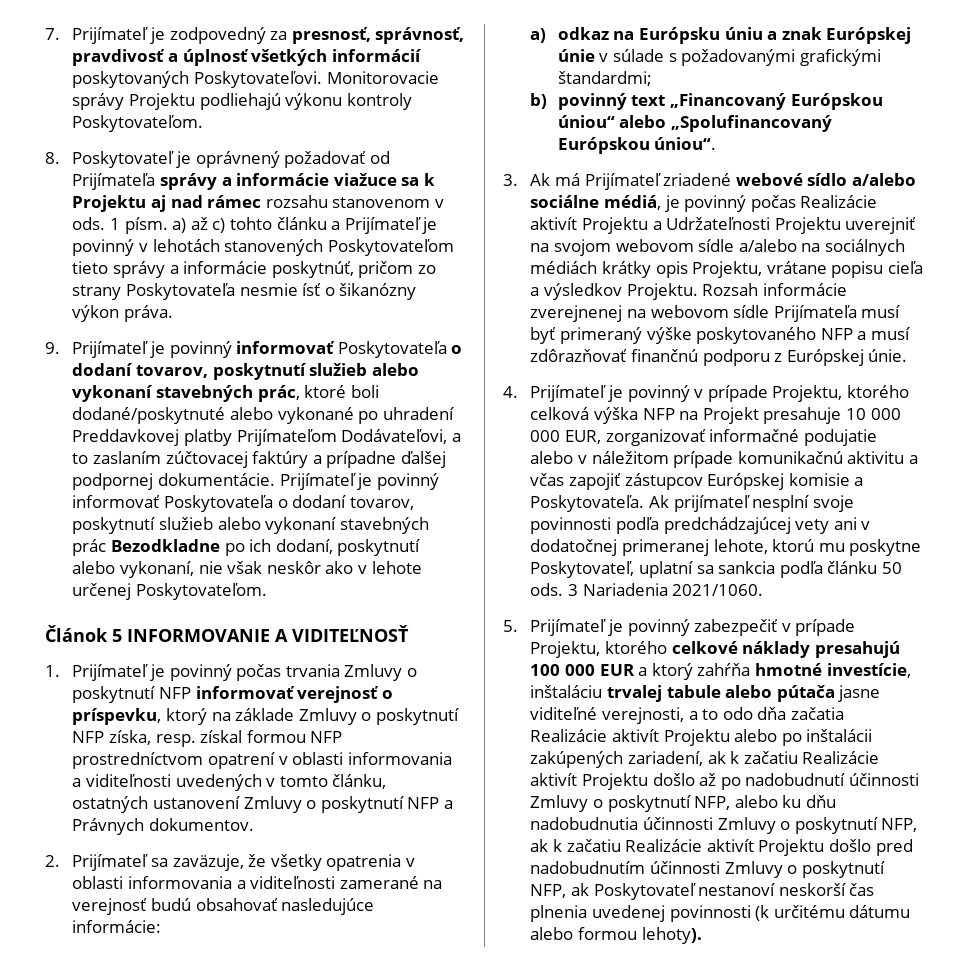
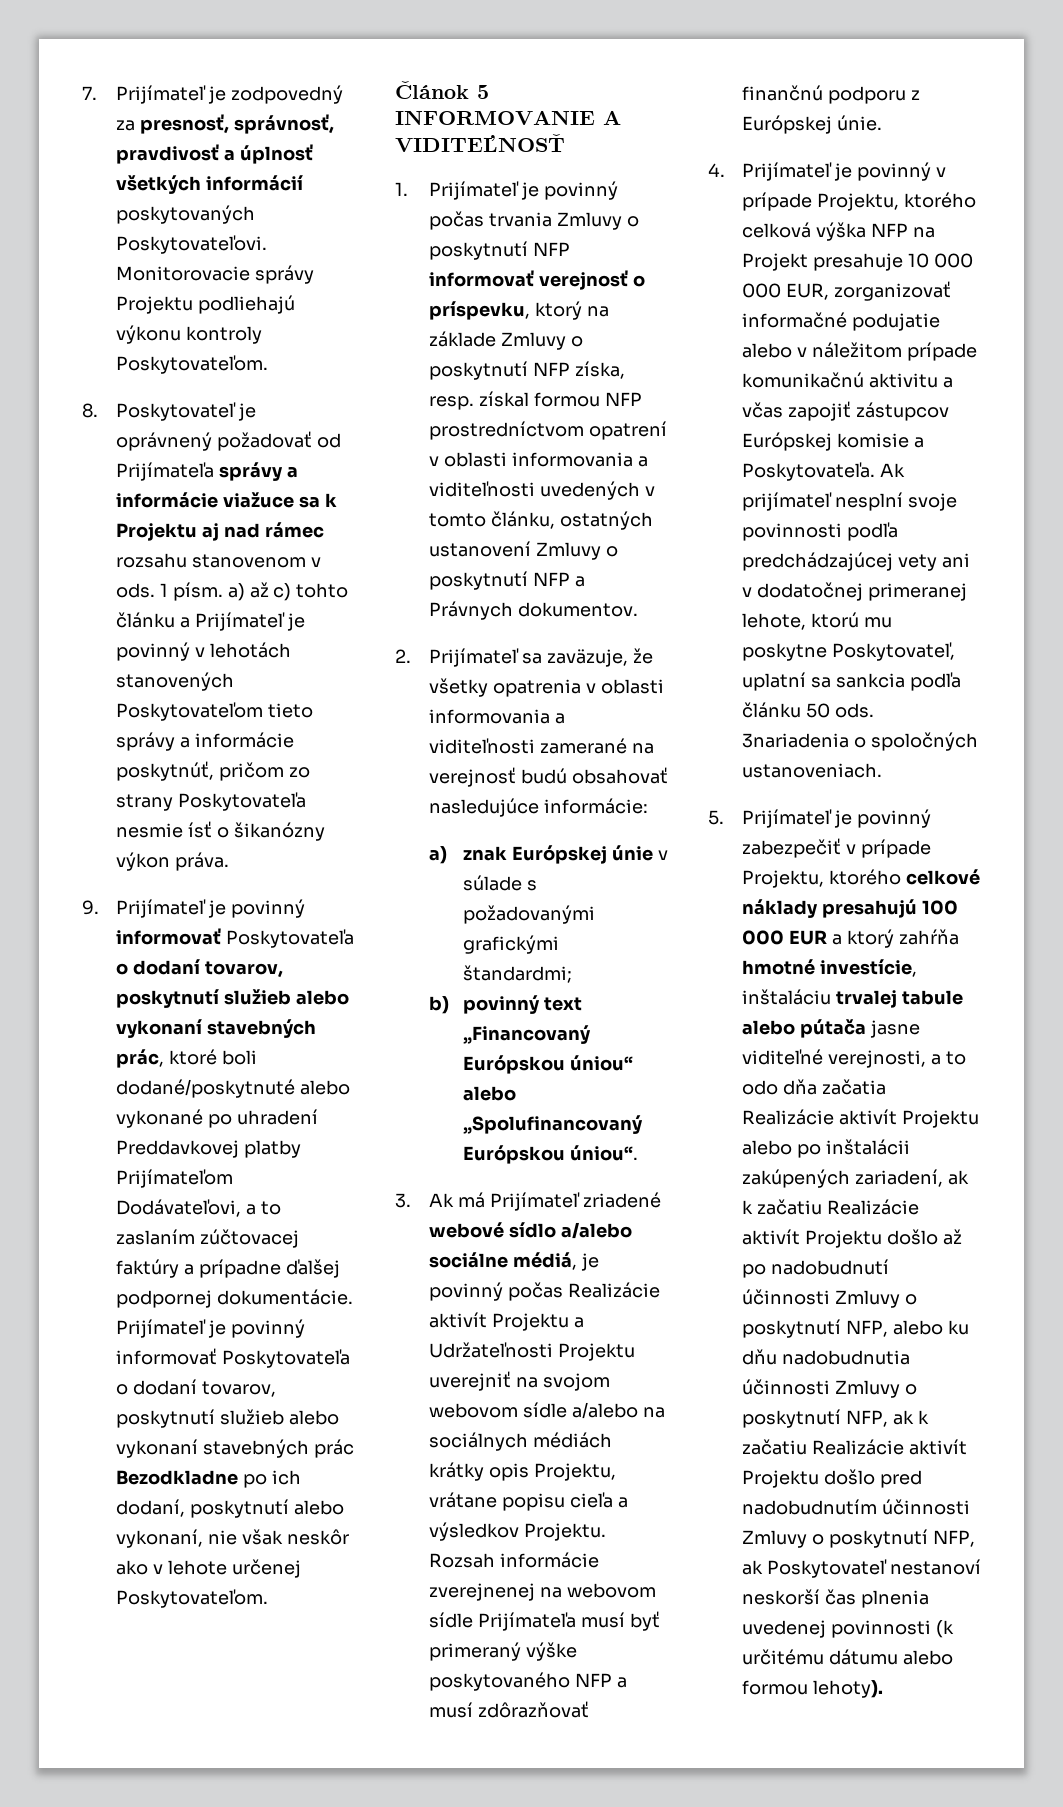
- a) odkaz na Európsku úniu a znak Európskej únie v súlade s požadovanými grafickými štandardmi;
+ a) znak Európskej únie v súlade s požadovanými grafickými štandardmi;
- 3 Nariadenia 2021/1060.
+ 3nariadenia o spoločných ustanoveniach.

